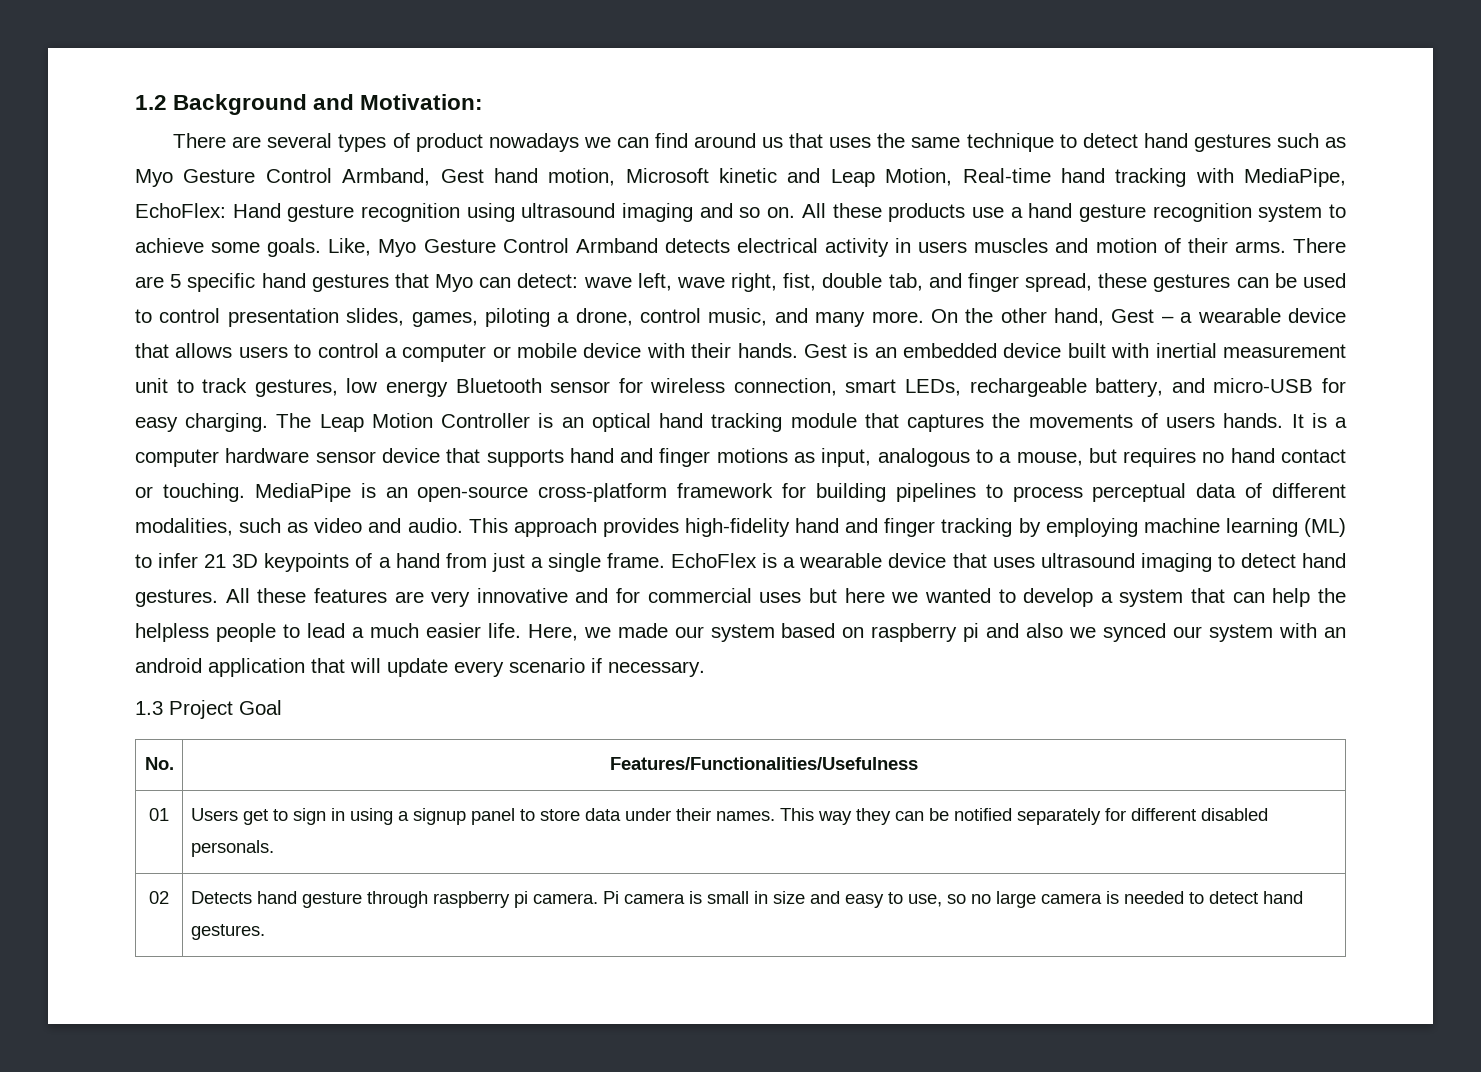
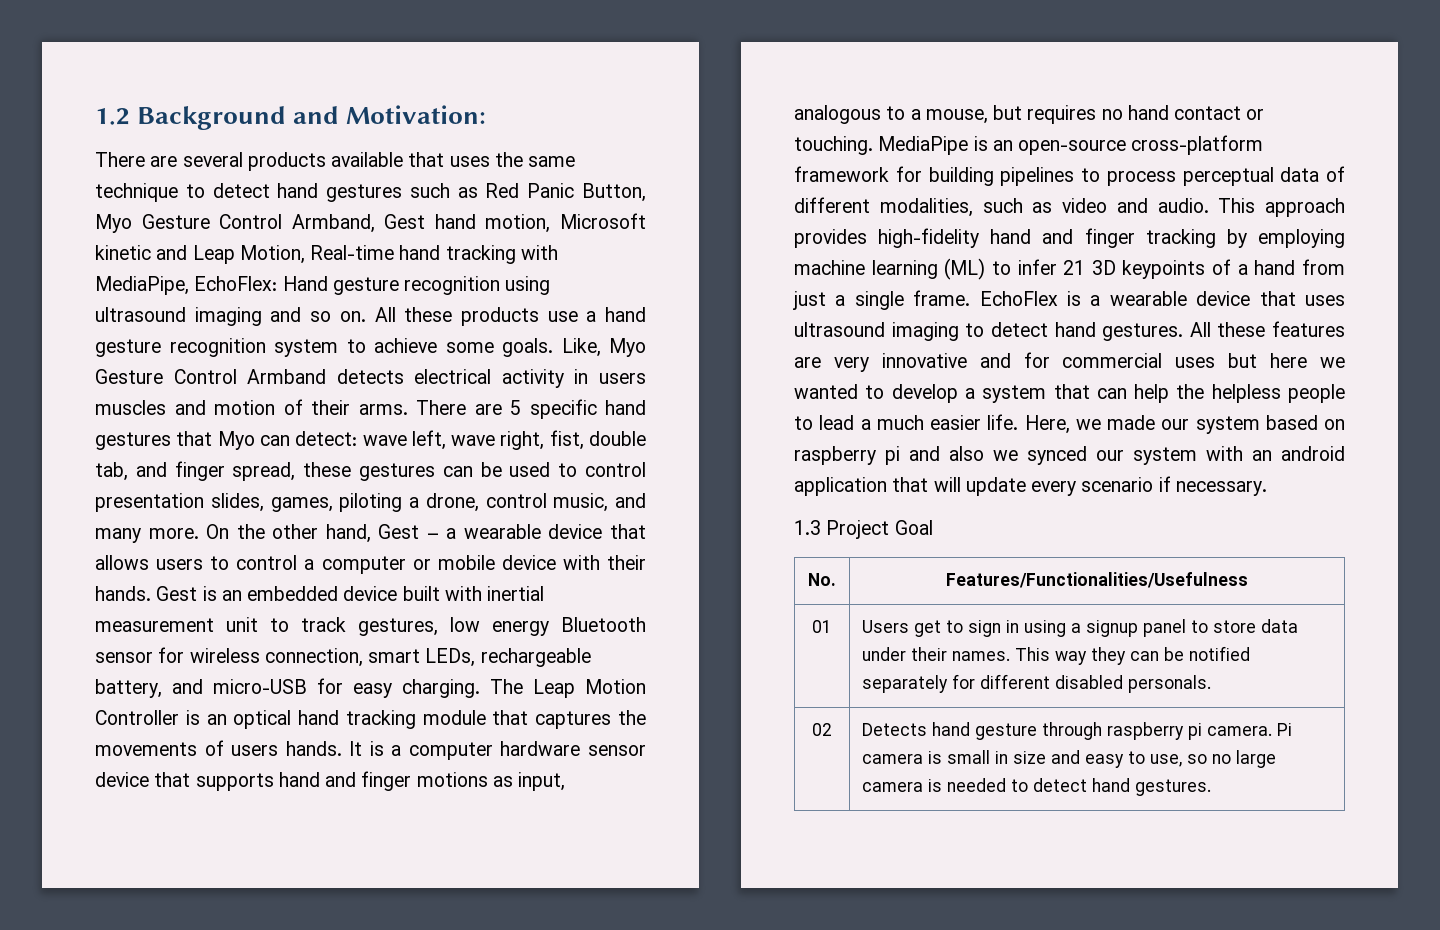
- There are several types of product nowadays we can find around us that uses the same technique to detect hand gestures such as Myo Gesture Control Armband, Gest hand motion, Microsoft kinetic and Leap Motion, Real-time hand tracking with MediaPipe, EchoFlex: Hand gesture recognition using ultrasound imaging and so on.
+ There are several products available that uses the same technique to detect hand gestures such as Red Panic Button, Myo Gesture Control Armband, Gest hand motion, Microsoft kinetic and Leap Motion, Real-time hand tracking with MediaPipe, EchoFlex: Hand gesture recognition using ultrasound imaging and so on.

